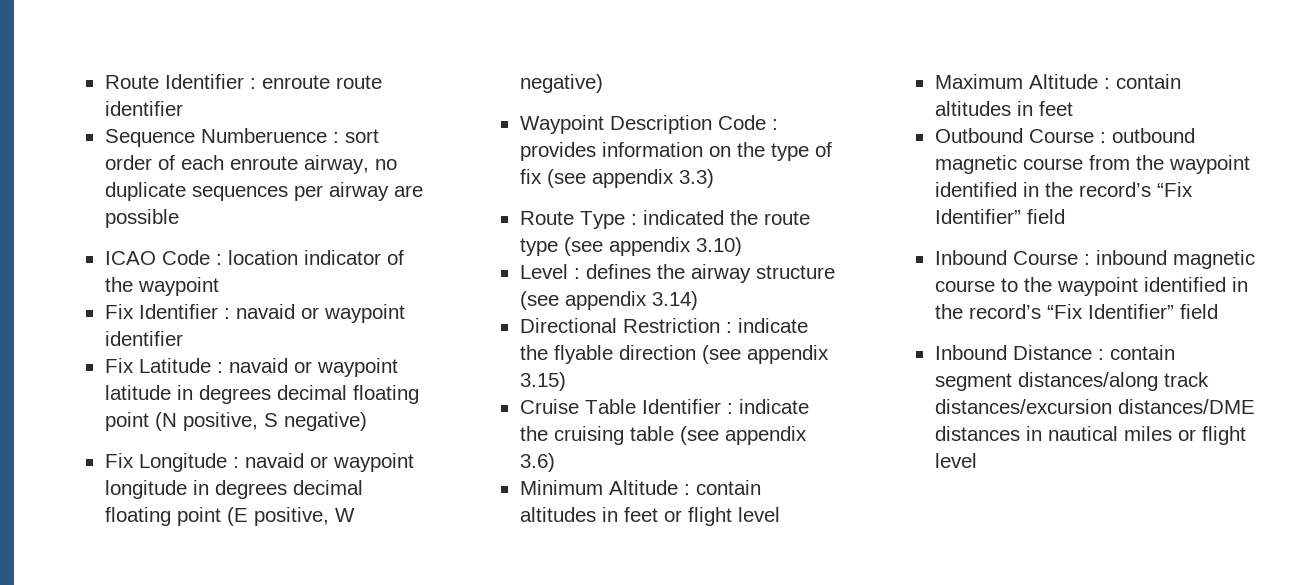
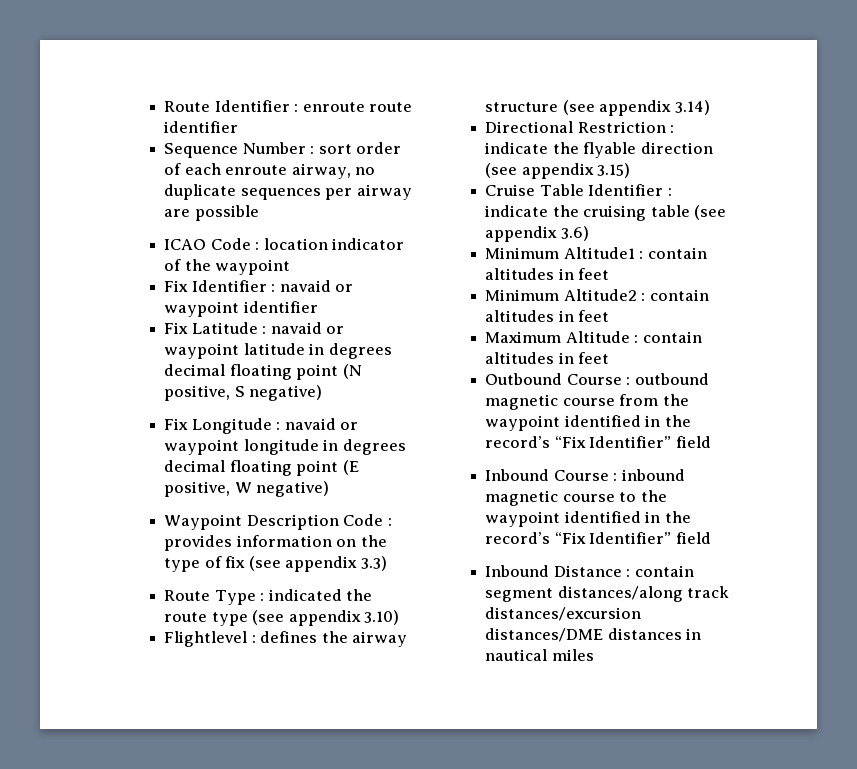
- Sequence Numberuence : sort order of each enroute airway, no duplicate sequences per airway are possible
+ Sequence Number : sort order of each enroute airway, no duplicate sequences per airway are possible
- Level : defines the airway structure (see appendix 3.14)
+ Flightlevel : defines the airway structure (see appendix 3.14)
- Minimum Altitude : contain altitudes in feet or flight level
+ Minimum Altitude1 : contain altitudes in feet
+ Minimum Altitude2 : contain altitudes in feet
- Inbound Distance : contain segment distances/along track distances/excursion distances/DME distances in nautical miles or flight level
+ Inbound Distance : contain segment distances/along track distances/excursion distances/DME distances in nautical miles

